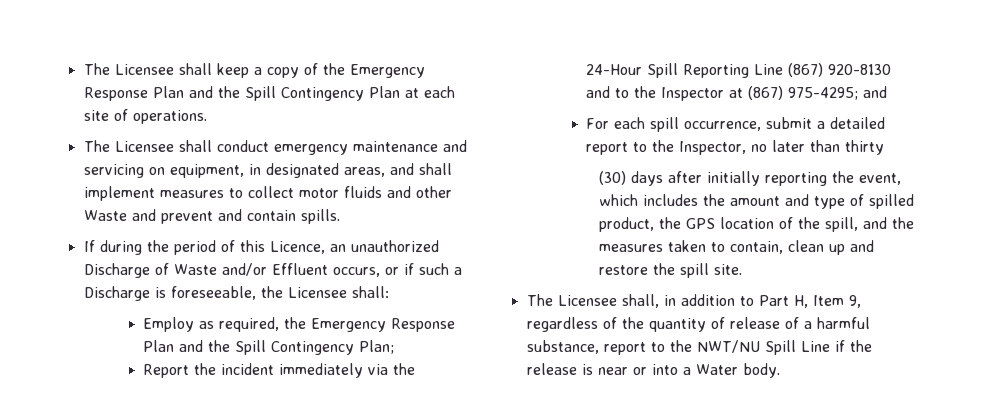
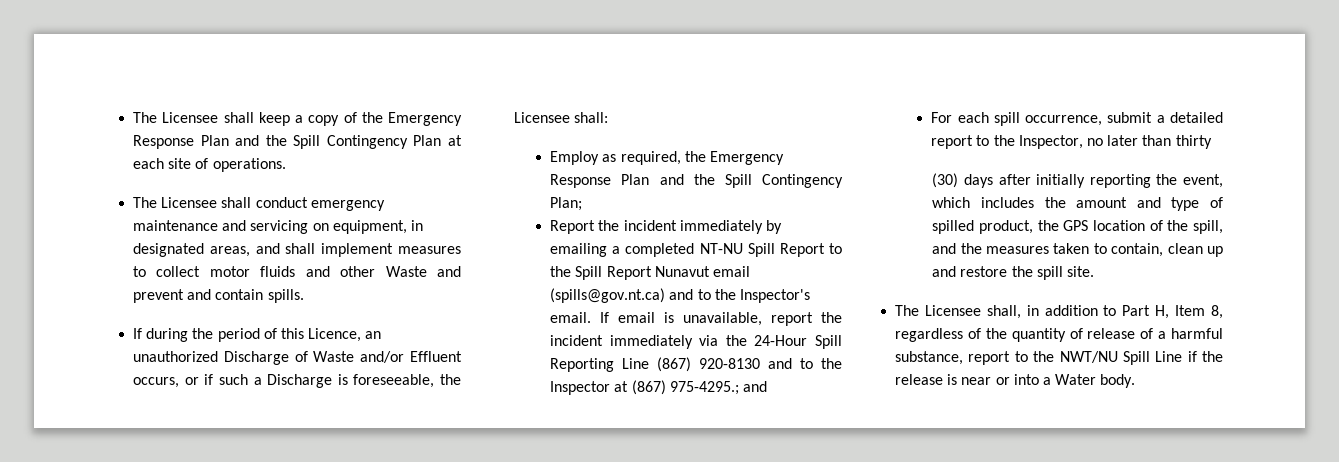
- Report the incident immediately via the 24-Hour Spill Reporting Line (867) 920-8130 and to the Inspector at (867) 975-4295; and
+ Report the incident immediately by emailing a completed NT-NU Spill Report to the Spill Report Nunavut email (spills@gov.nt.ca) and to the Inspector's email. If email is unavailable, report the incident immediately via the 24-Hour Spill Reporting Line (867) 920-8130 and to the Inspector at (867) 975-4295.; and
- The Licensee shall, in addition to Part H, Item 9, regardless of the quantity of release of a harmful substance, report to the NWT/NU Spill Line if the release is near or into a Water body.
+ The Licensee shall, in addition to Part H, Item 8, regardless of the quantity of release of a harmful substance, report to the NWT/NU Spill Line if the release is near or into a Water body.

